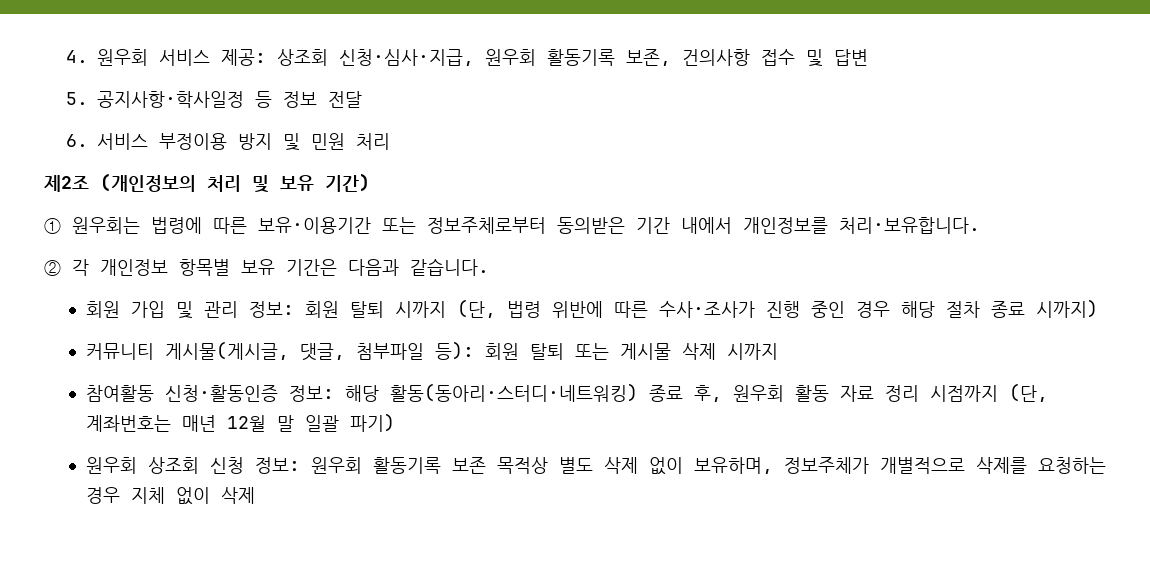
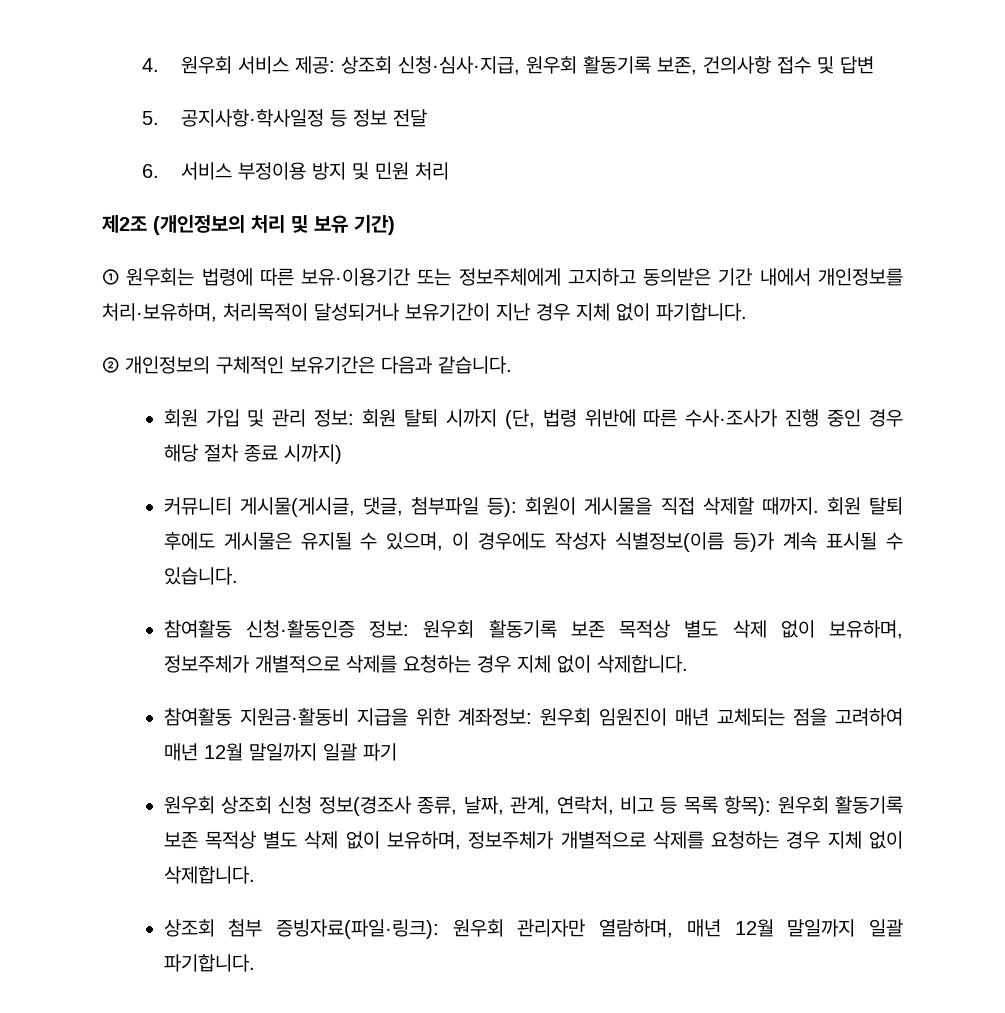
- ① 원우회는 법령에 따른 보유·이용기간 또는 정보주체로부터 동의받은 기간 내에서 개인정보를 처리·보유합니다.
- ② 각 개인정보 항목별 보유 기간은 다음과 같습니다.
+ ① 원우회는 법령에 따른 보유·이용기간 또는 정보주체에게 고지하고 동의받은 기간 내에서 개인정보를 처리·보유하며, 처리목적이 달성되거나 보유기간이 지난 경우 지체 없이 파기합니다.
+ ② 개인정보의 구체적인 보유기간은 다음과 같습니다.
- 커뮤니티 게시물(게시글, 댓글, 첨부파일 등): 회원 탈퇴 또는 게시물 삭제 시까지
- 참여활동 신청·활동인증 정보: 해당 활동(동아리·스터디·네트워킹) 종료 후, 원우회 활동 자료 정리 시점까지 (단, 계좌번호는 매년 12월 말 일괄 파기)
- 원우회 상조회 신청 정보: 원우회 활동기록 보존 목적상 별도 삭제 없이 보유하며, 정보주체가 개별적으로 삭제를 요청하는 경우 지체 없이 삭제
+ 커뮤니티 게시물(게시글, 댓글, 첨부파일 등): 회원이 게시물을 직접 삭제할 때까지. 회원 탈퇴 후에도 게시물은 유지될 수 있으며, 이 경우에도 작성자 식별정보(이름 등)가 계속 표시될 수 있습니다.
+ 참여활동 신청·활동인증 정보: 원우회 활동기록 보존 목적상 별도 삭제 없이 보유하며, 정보주체가 개별적으로 삭제를 요청하는 경우 지체 없이 삭제합니다.
+ 참여활동 지원금·활동비 지급을 위한 계좌정보: 원우회 임원진이 매년 교체되는 점을 고려하여 매년 12월 말일까지 일괄 파기
+ 원우회 상조회 신청 정보(경조사 종류, 날짜, 관계, 연락처, 비고 등 목록 항목): 원우회 활동기록 보존 목적상 별도 삭제 없이 보유하며, 정보주체가 개별적으로 삭제를 요청하는 경우 지체 없이 삭제합니다.
+ 상조회 첨부 증빙자료(파일·링크): 원우회 관리자만 열람하며, 매년 12월 말일까지 일괄 파기합니다.

